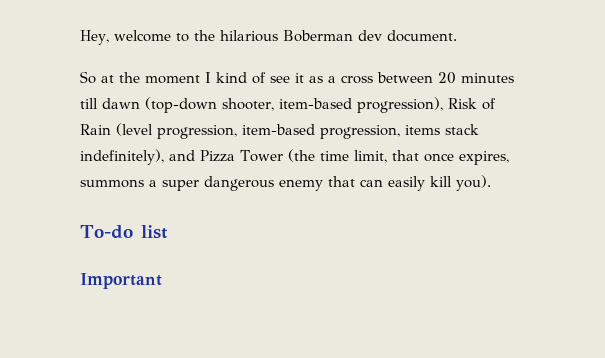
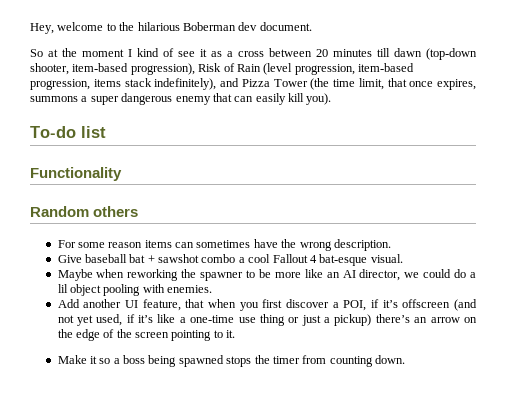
- Important
+ Functionality
+ Random others
+ For some reason items can sometimes have the wrong description.
+ Give baseball bat + sawshot combo a cool Fallout 4 bat-esque visual.
+ Maybe when reworking the spawner to be more like an AI director, we could do a lil object pooling with enemies.
+ Add another UI feature, that when you first discover a POI, if it’s offscreen (and not yet used, if it’s like a one-time use thing or just a pickup) there’s an arrow on the edge of the screen pointing to it.
+ Make it so a boss being spawned stops the timer from counting down.

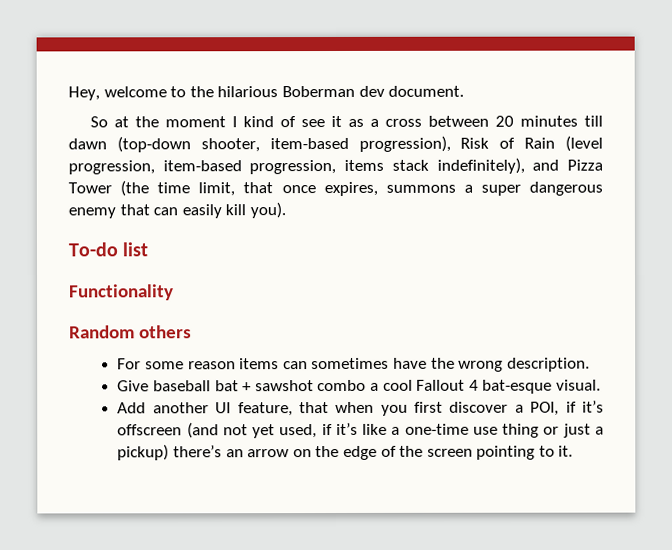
- Maybe when reworking the spawner to be more like an AI director, we could do a lil object pooling with enemies.
- Make it so a boss being spawned stops the timer from counting down.

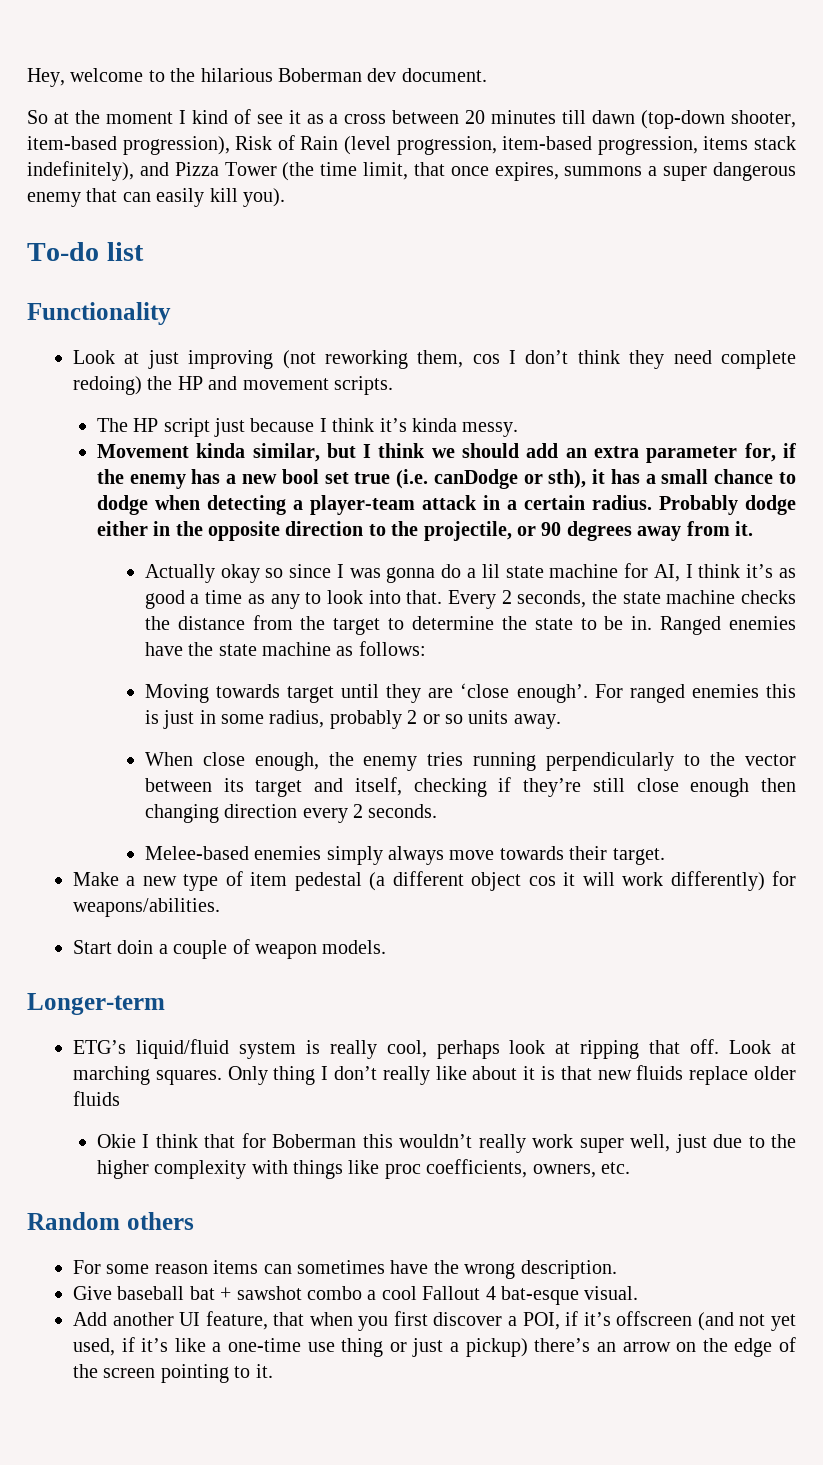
+ Look at just improving (not reworking them, cos I don’t think they need complete redoing) the HP and movement scripts.
+ The HP script just because I think it’s kinda messy.
+ Movement kinda similar, but I think we should add an extra parameter for, if the enemy has a new bool set true (i.e. canDodge or sth), it has a small chance to dodge when detecting a player-team attack in a certain radius. Probably dodge either in the opposite direction to the projectile, or 90 degrees away from it.
+ Actually okay so since I was gonna do a lil state machine for AI, I think it’s as good a time as any to look into that. Every 2 seconds, the state machine checks the distance from the target to determine the state to be in. Ranged enemies have the state machine as follows:
+ Moving towards target until they are ‘close enough’. For ranged enemies this is just in some radius, probably 2 or so units away.
+ When close enough, the enemy tries running perpendicularly to the vector between its target and itself, checking if they’re still close enough then changing direction every 2 seconds.
+ Melee-based enemies simply always move towards their target.
+ Make a new type of item pedestal (a different object cos it will work differently) for weapons/abilities.
+ Start doin a couple of weapon models.
+ Longer-term
+ ETG’s liquid/fluid system is really cool, perhaps look at ripping that off. Look at marching squares. Only thing I don’t really like about it is that new fluids replace older fluids
+ Okie I think that for Boberman this wouldn’t really work super well, just due to the higher complexity with things like proc coefficients, owners, etc.

